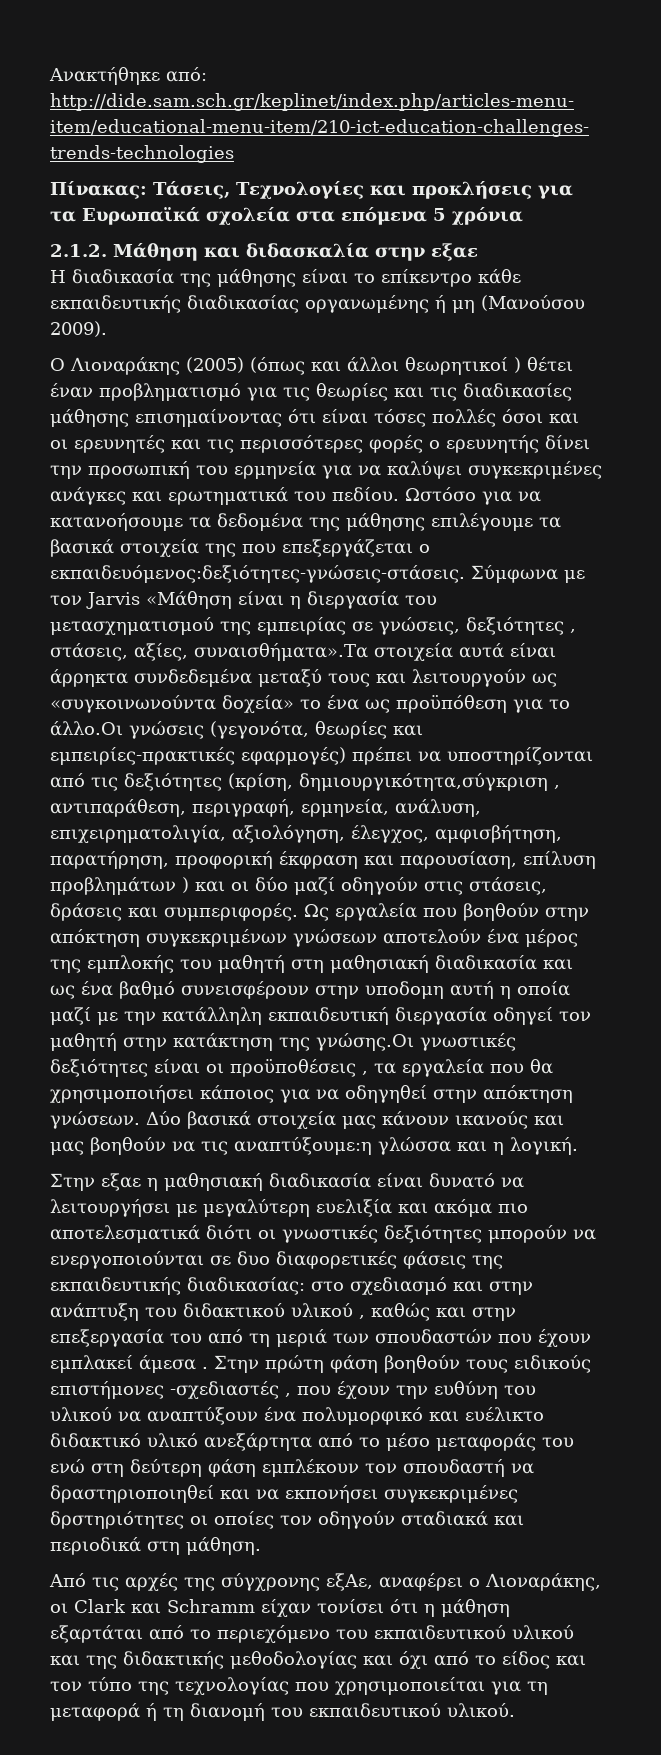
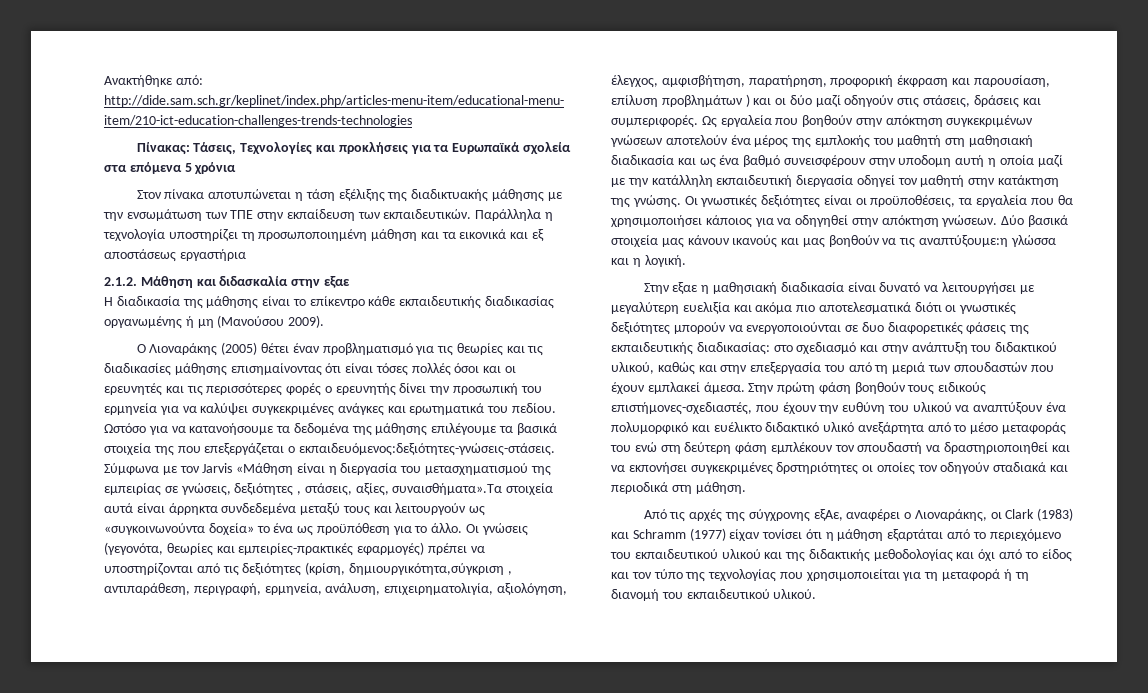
+ Στον πίνακα αποτυπώνεται η τάση εξέλιξης της διαδικτυακής μάθησης με την ενσωμάτωση των ΤΠΕ στην εκπαίδευση των εκπαιδευτικών. Παράλληλα η τεχνολογία υποστηρίζει τη προσωποποιημένη μάθηση και τα εικονικά και εξ αποστάσεως εργαστήρια
- Ο Λιοναράκης (2005) (όπως και άλλοι θεωρητικοί ) θέτει έναν προβληματισμό για τις θεωρίες και τις διαδικασίες μάθησης επισημαίνοντας ότι είναι τόσες πολλές όσοι και οι ερευνητές και τις περισσότερες φορές ο ερευνητής δίνει την προσωπική του ερμηνεία για να καλύψει συγκεκριμένες ανάγκες και ερωτηματικά του πεδίου.
+ Ο Λιοναράκης (2005) θέτει έναν προβληματισμό για τις θεωρίες και τις διαδικασίες μάθησης επισημαίνοντας ότι είναι τόσες πολλές όσοι και οι ερευνητές και τις περισσότερες φορές ο ερευνητής δίνει την προσωπική του ερμηνεία για να καλύψει συγκεκριμένες ανάγκες και ερωτηματικά του πεδίου.
- Σύμφωνα με τον Jarvis «Μάθηση είναι η διεργασία του μετασχηματισμού της εμπειρίας σε γνώσεις, δεξιότητες , στάσεις, αξίες, συναισθήματα».Τα στοιχεία αυτά είναι άρρηκτα συνδεδεμένα μεταξύ τους και λειτουργούν ως «συγκοινωνούντα δοχεία» το ένα ως προϋπόθεση για το άλλο.Οι γνώσεις (γεγονότα, θεωρίες και εμπειρίες-πρακτικές εφαρμογές) πρέπει να υποστηρίζονται από τις δεξιότητες (κρίση, δημιουργικότητα,σύγκριση , αντιπαράθεση, περιγραφή, ερμηνεία, ανάλυση, επιχειρηματολιγία, αξιολόγηση, έλεγχος, αμφισβήτηση, παρατήρηση, προφορική έκφραση και παρουσίαση, επίλυση προβλημάτων ) και οι δύο μαζί οδηγούν στις στάσεις, δράσεις και συμπεριφορές.
+ Σύμφωνα με τον Jarvis «Μάθηση είναι η διεργασία του μετασχηματισμού της εμπειρίας σε γνώσεις, δεξιότητες , στάσεις, αξίες, συναισθήματα».Τα στοιχεία αυτά είναι άρρηκτα συνδεδεμένα μεταξύ τους και λειτουργούν ως «συγκοινωνούντα δοχεία» το ένα ως προϋπόθεση για το άλλο. Οι γνώσεις (γεγονότα, θεωρίες και εμπειρίες-πρακτικές εφαρμογές) πρέπει να υποστηρίζονται από τις δεξιότητες (κρίση, δημιουργικότητα,σύγκριση , αντιπαράθεση, περιγραφή, ερμηνεία, ανάλυση, επιχειρηματολιγία, αξιολόγηση, έλεγχος, αμφισβήτηση, παρατήρηση, προφορική έκφραση και παρουσίαση, επίλυση προβλημάτων ) και οι δύο μαζί οδηγούν στις στάσεις, δράσεις και συμπεριφορές.
- Ως εργαλεία που βοηθούν στην απόκτηση συγκεκριμένων γνώσεων αποτελούν ένα μέρος της εμπλοκής του μαθητή στη μαθησιακή διαδικασία και ως ένα βαθμό συνεισφέρουν στην υποδομη αυτή η οποία μαζί με την κατάλληλη εκπαιδευτική διεργασία οδηγεί τον μαθητή στην κατάκτηση της γνώσης.Οι γνωστικές δεξιότητες είναι οι προϋποθέσεις , τα εργαλεία που θα χρησιμοποιήσει κάποιος για να οδηγηθεί στην απόκτηση γνώσεων.
+ Ως εργαλεία που βοηθούν στην απόκτηση συγκεκριμένων γνώσεων αποτελούν ένα μέρος της εμπλοκής του μαθητή στη μαθησιακή διαδικασία και ως ένα βαθμό συνεισφέρουν στην υποδομη αυτή η οποία μαζί με την κατάλληλη εκπαιδευτική διεργασία οδηγεί τον μαθητή στην κατάκτηση της γνώσης. Οι γνωστικές δεξιότητες είναι οι προϋποθέσεις, τα εργαλεία που θα χρησιμοποιήσει κάποιος για να οδηγηθεί στην απόκτηση γνώσεων.
- Στην εξαε η μαθησιακή διαδικασία είναι δυνατό να λειτουργήσει με μεγαλύτερη ευελιξία και ακόμα πιο αποτελεσματικά διότι οι γνωστικές δεξιότητες μπορούν να ενεργοποιούνται σε δυο διαφορετικές φάσεις της εκπαιδευτικής διαδικασίας: στο σχεδιασμό και στην ανάπτυξη του διδακτικού υλικού , καθώς και στην επεξεργασία του από τη μεριά των σπουδαστών που έχουν εμπλακεί άμεσα .
+ Στην εξαε η μαθησιακή διαδικασία είναι δυνατό να λειτουργήσει με μεγαλύτερη ευελιξία και ακόμα πιο αποτελεσματικά διότι οι γνωστικές δεξιότητες μπορούν να ενεργοποιούνται σε δυο διαφορετικές φάσεις της εκπαιδευτικής διαδικασίας: στο σχεδιασμό και στην ανάπτυξη του διδακτικού υλικού, καθώς και στην επεξεργασία του από τη μεριά των σπουδαστών που έχουν εμπλακεί άμεσα.
- Στην πρώτη φάση βοηθούν τους ειδικούς επιστήμονες -σχεδιαστές , που έχουν την ευθύνη του υλικού να αναπτύξουν ένα πολυμορφικό και ευέλικτο διδακτικό υλικό ανεξάρτητα από το μέσο μεταφοράς του ενώ στη δεύτερη φάση εμπλέκουν τον σπουδαστή να δραστηριοποιηθεί και να εκπονήσει συγκεκριμένες δρστηριότητες οι οποίες τον οδηγούν σταδιακά και περιοδικά στη μάθηση.
+ Στην πρώτη φάση βοηθούν τους ειδικούς επιστήμονες-σχεδιαστές, που έχουν την ευθύνη του υλικού να αναπτύξουν ένα πολυμορφικό και ευέλικτο διδακτικό υλικό ανεξάρτητα από το μέσο μεταφοράς του ενώ στη δεύτερη φάση εμπλέκουν τον σπουδαστή να δραστηριοποιηθεί και να εκπονήσει συγκεκριμένες δρστηριότητες οι οποίες τον οδηγούν σταδιακά και περιοδικά στη μάθηση.
- Από τις αρχές της σύγχρονης εξΑε, αναφέρει ο Λιοναράκης, οι Clark και Schramm είχαν τονίσει ότι η μάθηση εξαρτάται από το περιεχόμενο του εκπαιδευτικού υλικού και της διδακτικής μεθοδολογίας και όχι από το είδος και τον τύπο της τεχνολογίας που χρησιμοποιείται για τη μεταφορά ή τη διανομή του εκπαιδευτικού υλικού.
+ Από τις αρχές της σύγχρονης εξΑε, αναφέρει ο Λιοναράκης, οι Clark (1983) και Schramm (1977) είχαν τονίσει ότι η μάθηση εξαρτάται από το περιεχόμενο του εκπαιδευτικού υλικού και της διδακτικής μεθοδολογίας και όχι από το είδος και τον τύπο της τεχνολογίας που χρησιμοποιείται για τη μεταφορά ή τη διανομή του εκπαιδευτικού υλικού.

